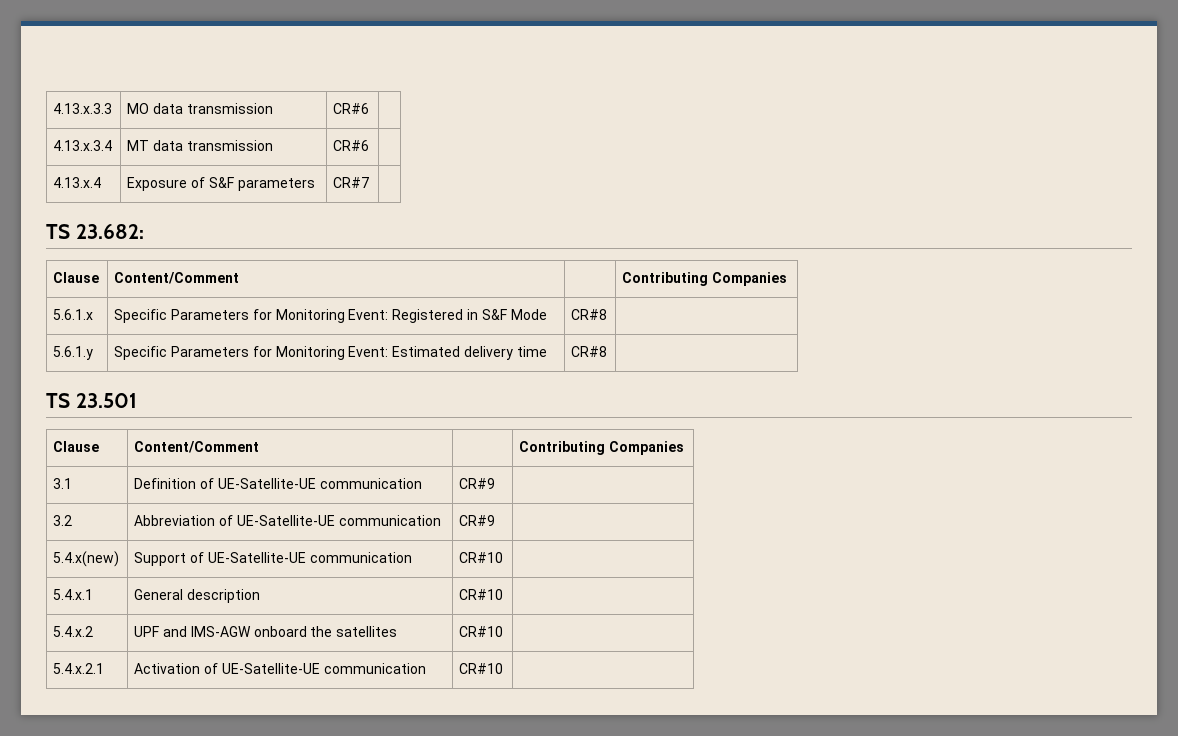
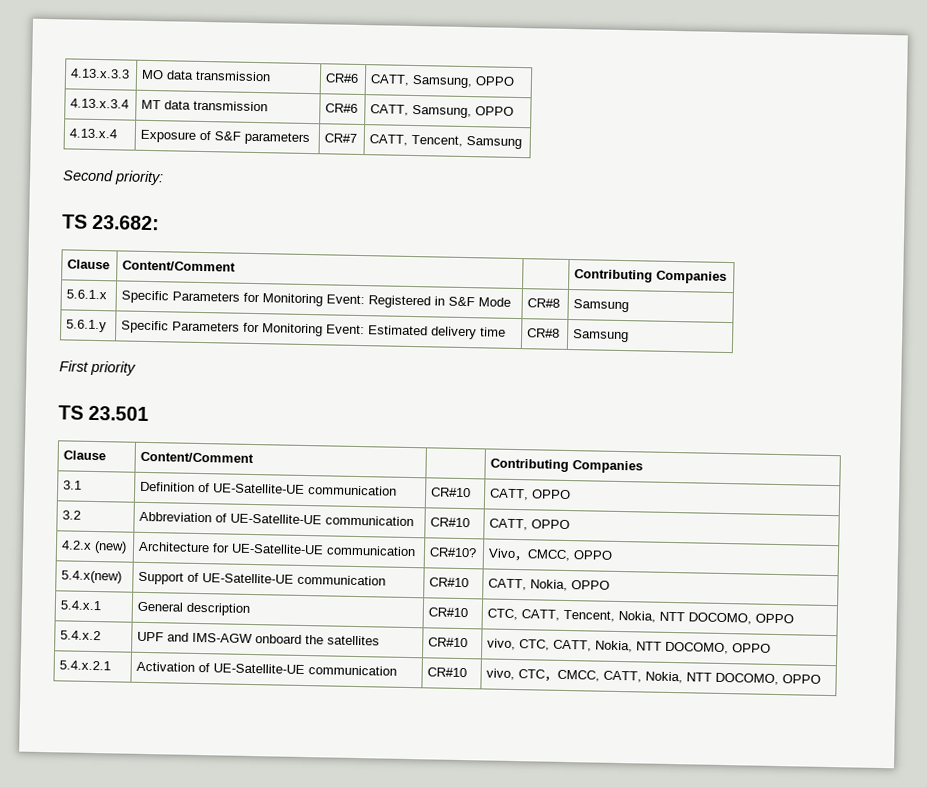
- 4.13.x.3.3 | MO data transmission | CR#6 |
+ 4.13.x.3.3 | MO data transmission | CR#6 | CATT, Samsung, OPPO
- 4.13.x.3.4 | MT data transmission | CR#6 |
+ 4.13.x.3.4 | MT data transmission | CR#6 | CATT, Samsung, OPPO
- 4.13.x.4 | Exposure of S&F parameters | CR#7 |
+ 4.13.x.4 | Exposure of S&F parameters | CR#7 | CATT, Tencent, Samsung
+ Second priority:
- 5.6.1.x | Specific Parameters for Monitoring Event: Registered in S&F Mode | CR#8 |
+ 5.6.1.x | Specific Parameters for Monitoring Event: Registered in S&F Mode | CR#8 | Samsung
- 5.6.1.y | Specific Parameters for Monitoring Event: Estimated delivery time | CR#8 |
+ 5.6.1.y | Specific Parameters for Monitoring Event: Estimated delivery time | CR#8 | Samsung
+ First priority
- 3.1 | Definition of UE-Satellite-UE communication | CR#9 |
+ 3.1 | Definition of UE-Satellite-UE communication | CR#10 | CATT, OPPO
- 3.2 | Abbreviation of UE-Satellite-UE communication | CR#9 |
+ 3.2 | Abbreviation of UE-Satellite-UE communication | CR#10 | CATT, OPPO
+ 4.2.x (new) | Architecture for UE-Satellite-UE communication | CR#10? | Vivo，CMCC, OPPO
- 5.4.x(new) | Support of UE-Satellite-UE communication | CR#10 |
+ 5.4.x(new) | Support of UE-Satellite-UE communication | CR#10 | CATT, Nokia, OPPO
- 5.4.x.1 | General description | CR#10 |
+ 5.4.x.1 | General description | CR#10 | CTC, CATT, Tencent, Nokia, NTT DOCOMO, OPPO
- 5.4.x.2 | UPF and IMS-AGW onboard the satellites | CR#10 |
+ 5.4.x.2 | UPF and IMS-AGW onboard the satellites | CR#10 | vivo, CTC, CATT, Nokia, NTT DOCOMO, OPPO
- 5.4.x.2.1 | Activation of UE-Satellite-UE communication | CR#10 |
+ 5.4.x.2.1 | Activation of UE-Satellite-UE communication | CR#10 | vivo, CTC，CMCC, CATT, Nokia, NTT DOCOMO, OPPO

